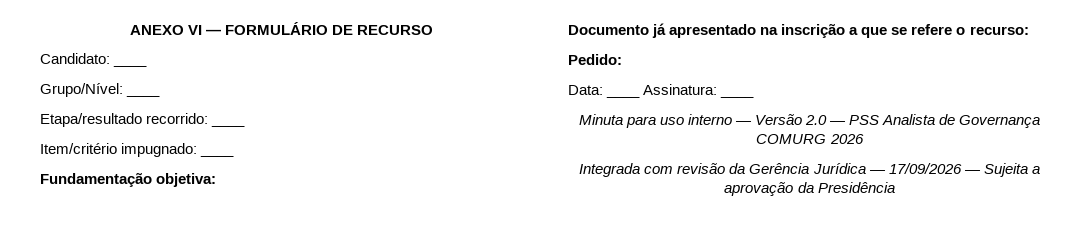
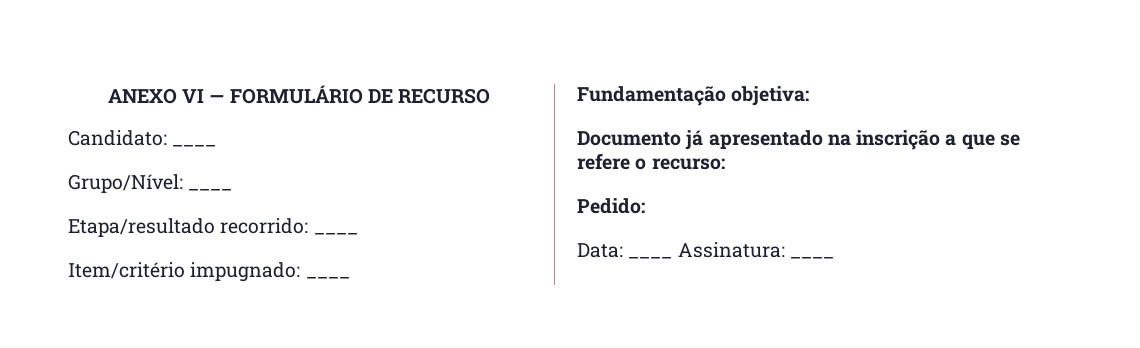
- Minuta para uso interno — Versão 2.0 — PSS Analista de Governança COMURG 2026
- Integrada com revisão da Gerência Jurídica — 17/09/2026 — Sujeita a aprovação da Presidência

